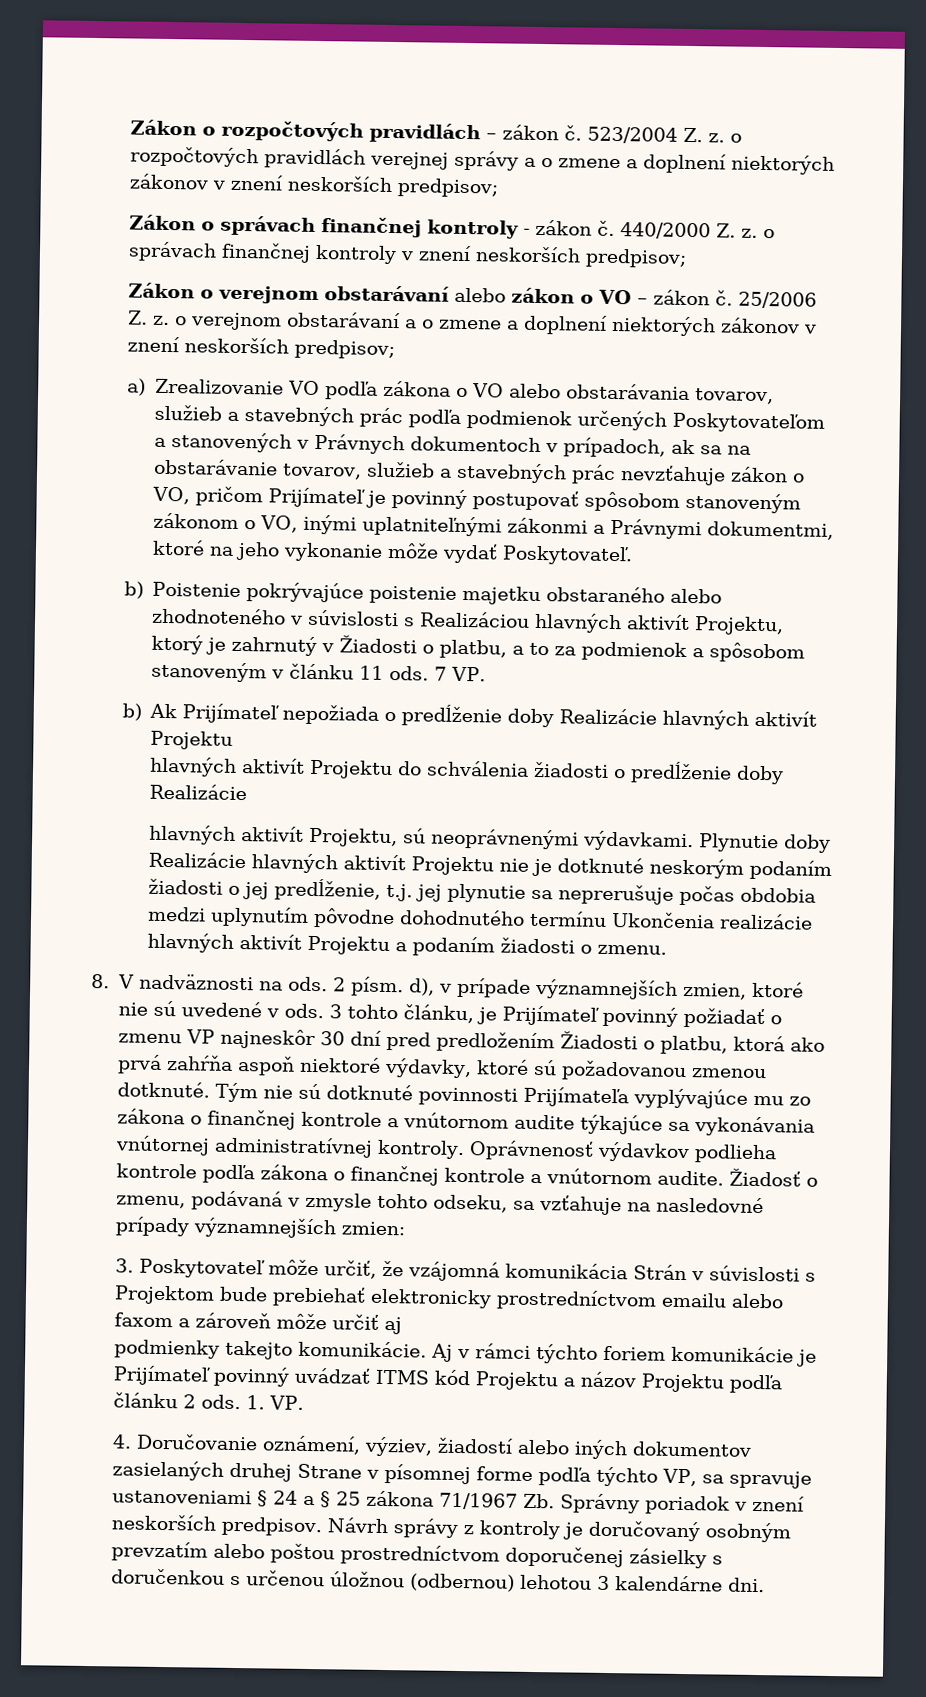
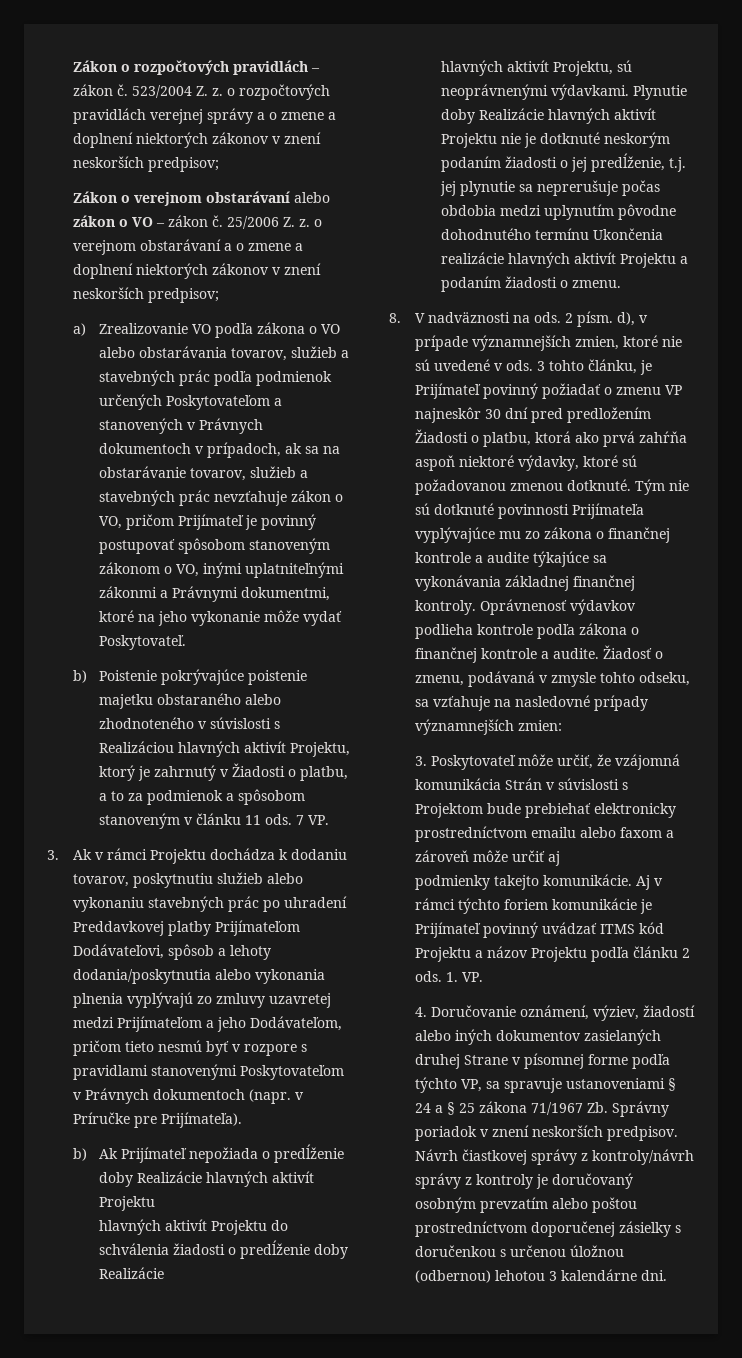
- Zákon o správach finančnej kontroly - zákon č. 440/2000 Z. z. o správach finančnej kontroly v znení neskorších predpisov;
+ 3. Ak v rámci Projektu dochádza k dodaniu tovarov, poskytnutiu služieb alebo vykonaniu stavebných prác po uhradení Preddavkovej platby Prijímateľom Dodávateľovi, spôsob a lehoty dodania/poskytnutia alebo vykonania plnenia vyplývajú zo zmluvy uzavretej medzi Prijímateľom a jeho Dodávateľom, pričom tieto nesmú byť v rozpore s pravidlami stanovenými Poskytovateľom v Právnych dokumentoch (napr. v Príručke pre Prijímateľa).
- Tým nie sú dotknuté povinnosti Prijímateľa vyplývajúce mu zo zákona o finančnej kontrole a vnútornom audite týkajúce sa vykonávania vnútornej administratívnej kontroly.
+ Tým nie sú dotknuté povinnosti Prijímateľa vyplývajúce mu zo zákona o finančnej kontrole a audite týkajúce sa vykonávania základnej finančnej kontroly.
- Oprávnenosť výdavkov podlieha kontrole podľa zákona o finančnej kontrole a vnútornom audite.
+ Oprávnenosť výdavkov podlieha kontrole podľa zákona o finančnej kontrole a audite.
- Návrh správy z kontroly je doručovaný osobným prevzatím alebo poštou prostredníctvom doporučenej zásielky s doručenkou s určenou úložnou (odbernou) lehotou 3 kalendárne dni.
+ Návrh čiastkovej správy z kontroly/návrh správy z kontroly je doručovaný osobným prevzatím alebo poštou prostredníctvom doporučenej zásielky s doručenkou s určenou úložnou (odbernou) lehotou 3 kalendárne dni.

